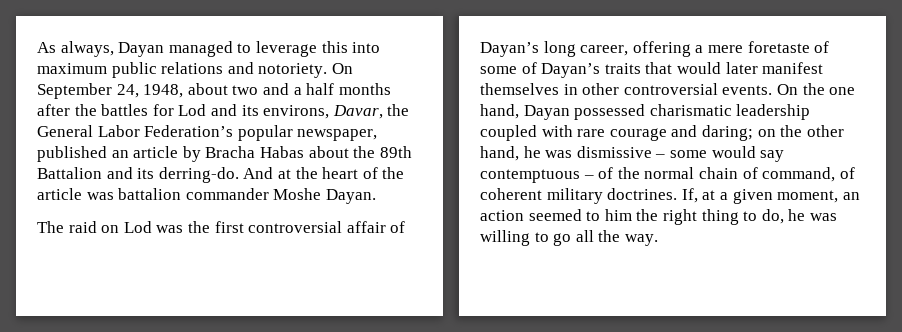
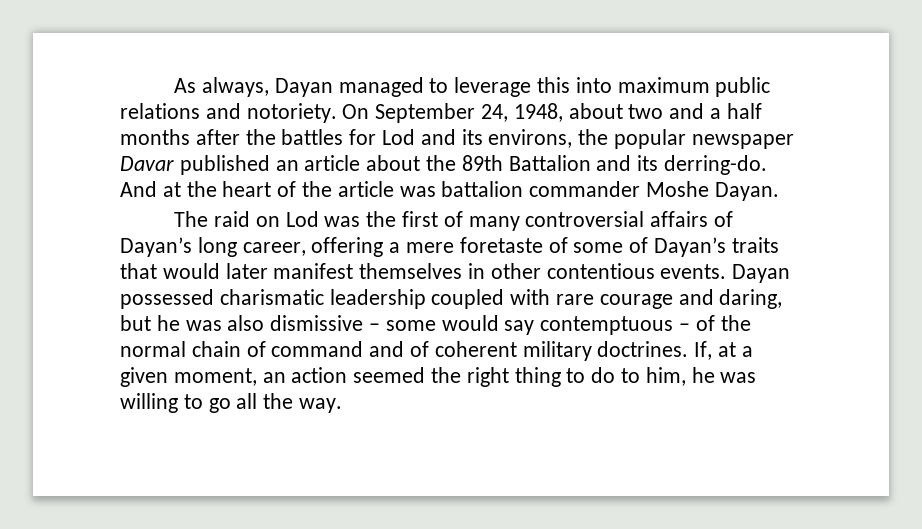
- On September 24, 1948, about two and a half months after the battles for Lod and its environs, Davar, the General Labor Federation’s popular newspaper, published an article by Bracha Habas about the 89th Battalion and its derring-do.
+ On September 24, 1948, about two and a half months after the battles for Lod and its environs, the popular newspaper Davar published an article about the 89th Battalion and its derring-do.
- The raid on Lod was the first controversial affair of Dayan’s long career, offering a mere foretaste of some of Dayan’s traits that would later manifest themselves in other controversial events. On the one hand, Dayan possessed charismatic leadership coupled with rare courage and daring; on the other hand, he was dismissive – some would say contemptuous – of the normal chain of command, of coherent military doctrines.
+ The raid on Lod was the first of many controversial affairs of Dayan’s long career, offering a mere foretaste of some of Dayan’s traits that would later manifest themselves in other contentious events. Dayan possessed charismatic leadership coupled with rare courage and daring, but he was also dismissive – some would say contemptuous – of the normal chain of command and of coherent military doctrines.
- If, at a given moment, an action seemed to him the right thing to do, he was willing to go all the way.
+ If, at a given moment, an action seemed the right thing to do to him, he was willing to go all the way.

